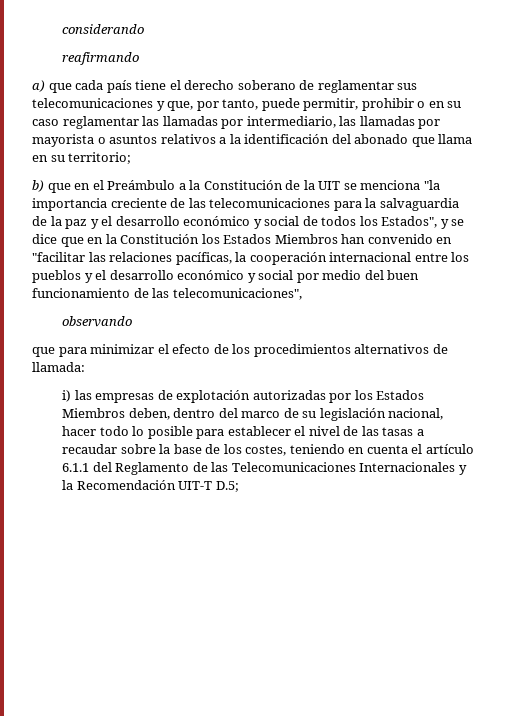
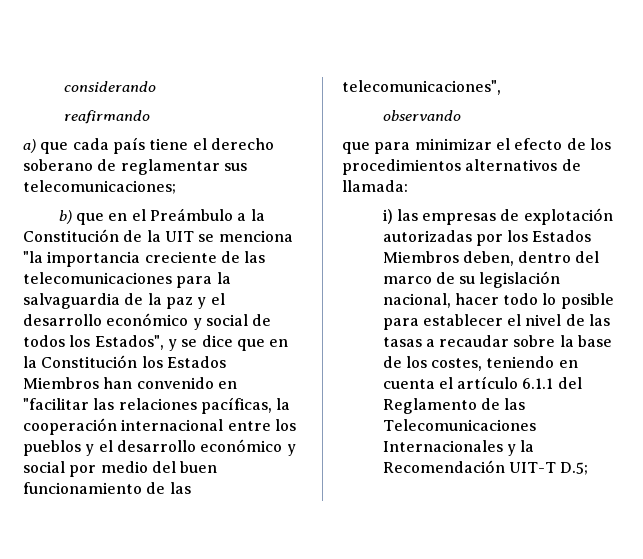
- a) que cada país tiene el derecho soberano de reglamentar sus telecomunicaciones y que, por tanto, puede permitir, prohibir o en su caso reglamentar las llamadas por intermediario, las llamadas por mayorista o asuntos relativos a la identificación del abonado que llama en su territorio;
+ a) que cada país tiene el derecho soberano de reglamentar sus telecomunicaciones;

